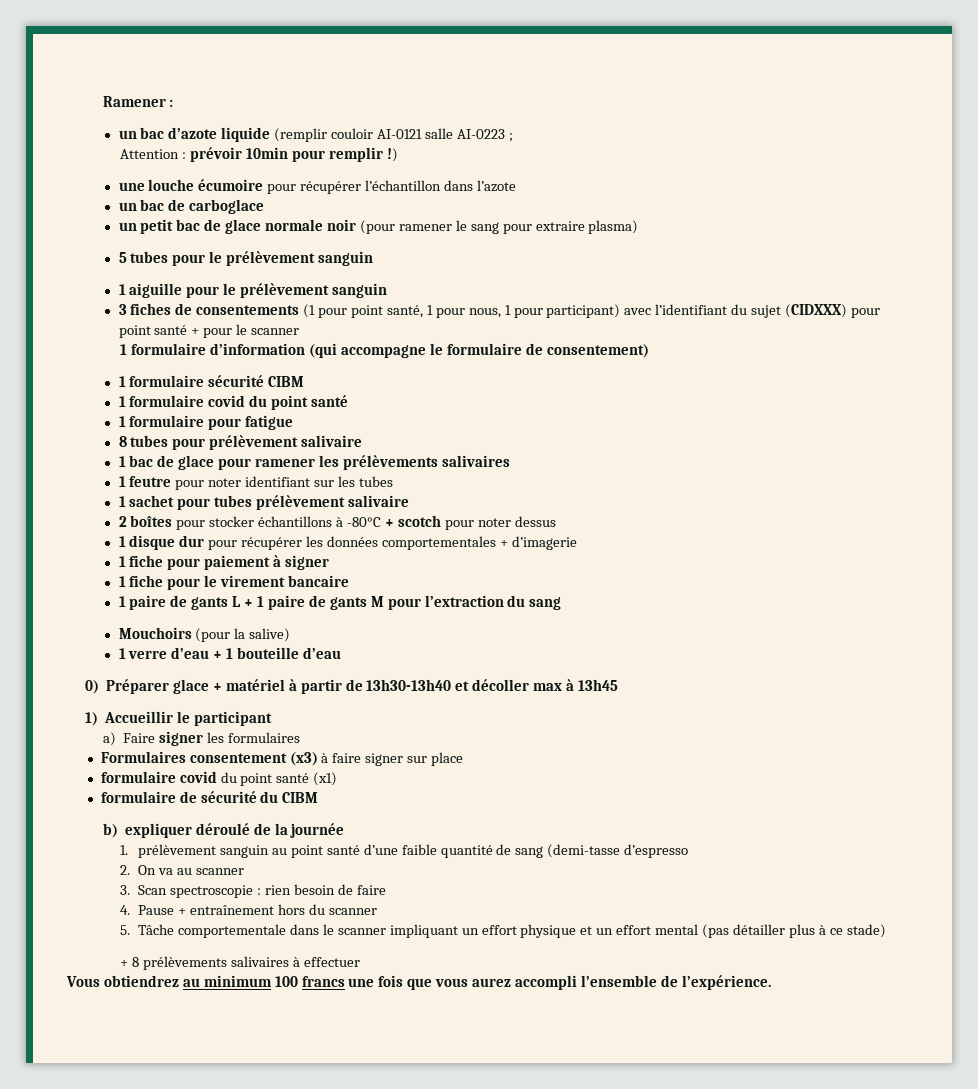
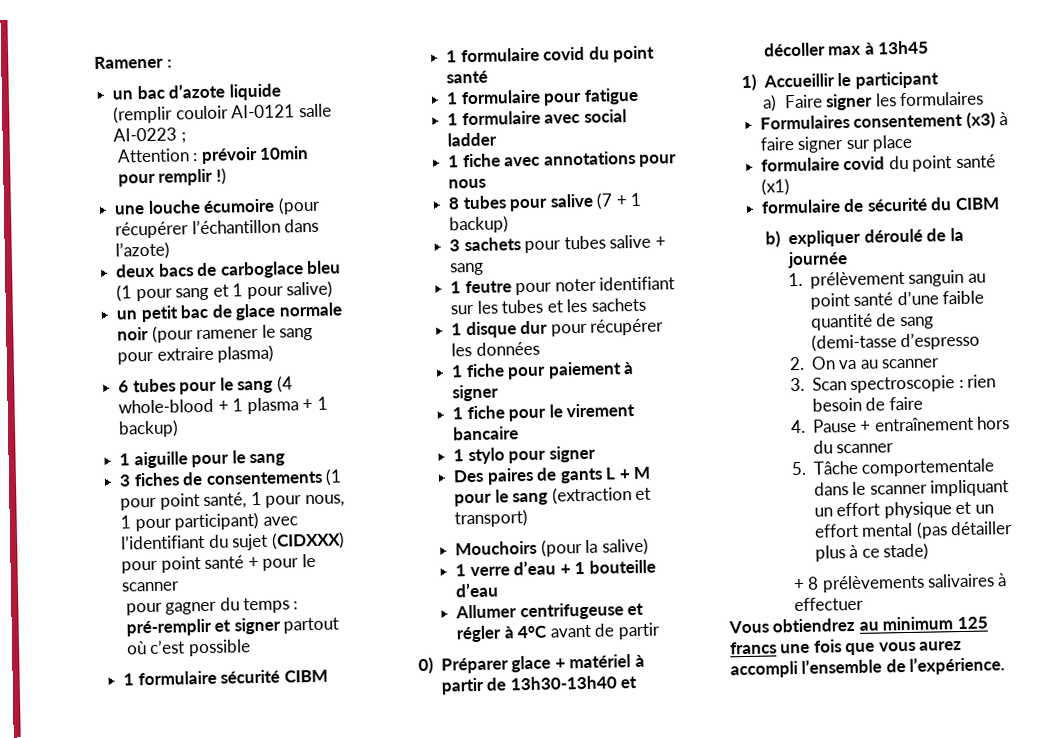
- une louche écumoire pour récupérer l’échantillon dans l’azote
- un bac de carboglace
+ une louche écumoire (pour récupérer l’échantillon dans l’azote)
+ deux bacs de carboglace bleu (1 pour sang et 1 pour salive)
- 5 tubes pour le prélèvement sanguin
+ 6 tubes pour le sang (4 whole-blood + 1 plasma + 1 backup)
- 1 aiguille pour le prélèvement sanguin
+ 1 aiguille pour le sang
- 1 formulaire d’information (qui accompagne le formulaire de consentement)
+ pour gagner du temps : pré-remplir et signer partout où c’est possible
- 8 tubes pour prélèvement salivaire
- 1 bac de glace pour ramener les prélèvements salivaires
+ 1 formulaire avec social ladder
+ 1 fiche avec annotations pour nous
+ 8 tubes pour salive (7 + 1 backup)
+ 3 sachets pour tubes salive + sang
- 1 feutre pour noter identifiant sur les tubes
- 1 sachet pour tubes prélèvement salivaire
- 2 boîtes pour stocker échantillons à -80°C + scotch pour noter dessus
+ 1 feutre pour noter identifiant sur les tubes et les sachets
- 1 disque dur pour récupérer les données comportementales + d’imagerie
+ 1 disque dur pour récupérer les données
- 1 paire de gants L + 1 paire de gants M pour l’extraction du sang
+ 1 stylo pour signer
+ Des paires de gants L + M pour le sang (extraction et transport)
+ Allumer centrifugeuse et régler à 4°C avant de partir
- Vous obtiendrez au minimum 100 francs une fois que vous aurez accompli l’ensemble de l’expérience.
+ Vous obtiendrez au minimum 125 francs une fois que vous aurez accompli l’ensemble de l’expérience.

